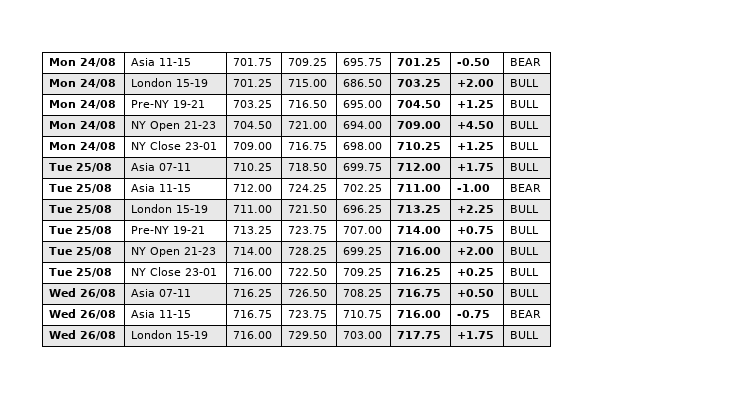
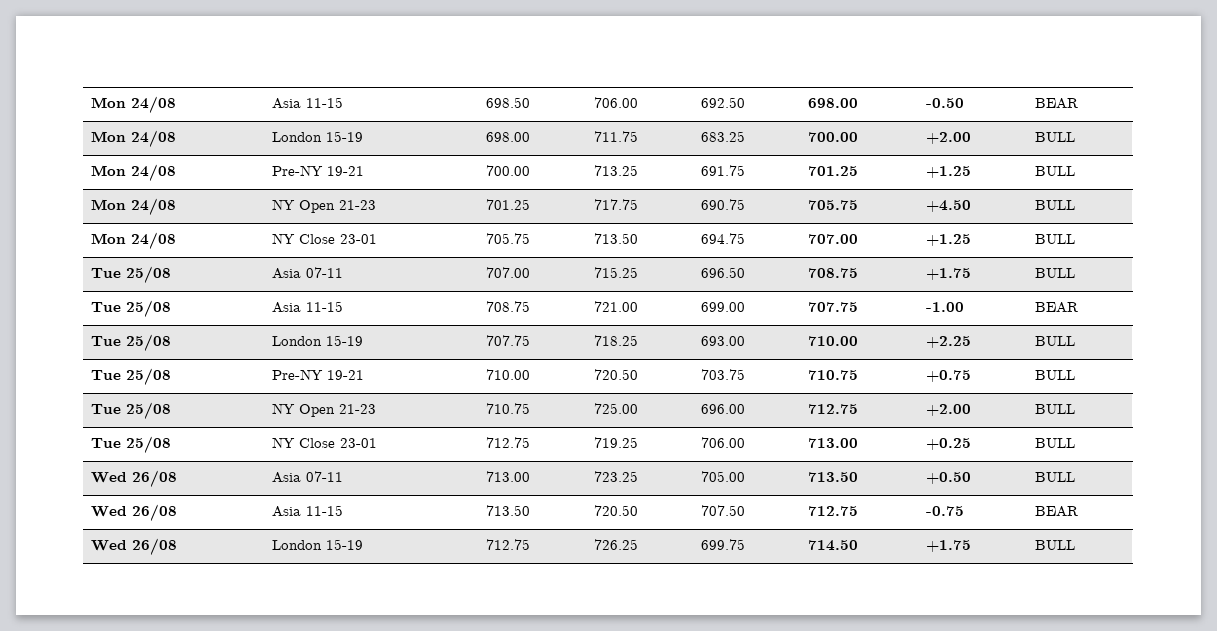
- Mon 24/08 | Asia 11-15 | 701.75 | 709.25 | 695.75 | 701.25 | -0.50 | BEAR
+ Mon 24/08 | Asia 11-15 | 698.50 | 706.00 | 692.50 | 698.00 | -0.50 | BEAR
- Mon 24/08 | London 15-19 | 701.25 | 715.00 | 686.50 | 703.25 | +2.00 | BULL
+ Mon 24/08 | London 15-19 | 698.00 | 711.75 | 683.25 | 700.00 | +2.00 | BULL
- Mon 24/08 | Pre-NY 19-21 | 703.25 | 716.50 | 695.00 | 704.50 | +1.25 | BULL
+ Mon 24/08 | Pre-NY 19-21 | 700.00 | 713.25 | 691.75 | 701.25 | +1.25 | BULL
- Mon 24/08 | NY Open 21-23 | 704.50 | 721.00 | 694.00 | 709.00 | +4.50 | BULL
+ Mon 24/08 | NY Open 21-23 | 701.25 | 717.75 | 690.75 | 705.75 | +4.50 | BULL
- Mon 24/08 | NY Close 23-01 | 709.00 | 716.75 | 698.00 | 710.25 | +1.25 | BULL
+ Mon 24/08 | NY Close 23-01 | 705.75 | 713.50 | 694.75 | 707.00 | +1.25 | BULL
- Tue 25/08 | Asia 07-11 | 710.25 | 718.50 | 699.75 | 712.00 | +1.75 | BULL
+ Tue 25/08 | Asia 07-11 | 707.00 | 715.25 | 696.50 | 708.75 | +1.75 | BULL
- Tue 25/08 | Asia 11-15 | 712.00 | 724.25 | 702.25 | 711.00 | -1.00 | BEAR
+ Tue 25/08 | Asia 11-15 | 708.75 | 721.00 | 699.00 | 707.75 | -1.00 | BEAR
- Tue 25/08 | London 15-19 | 711.00 | 721.50 | 696.25 | 713.25 | +2.25 | BULL
+ Tue 25/08 | London 15-19 | 707.75 | 718.25 | 693.00 | 710.00 | +2.25 | BULL
- Tue 25/08 | Pre-NY 19-21 | 713.25 | 723.75 | 707.00 | 714.00 | +0.75 | BULL
+ Tue 25/08 | Pre-NY 19-21 | 710.00 | 720.50 | 703.75 | 710.75 | +0.75 | BULL
- Tue 25/08 | NY Open 21-23 | 714.00 | 728.25 | 699.25 | 716.00 | +2.00 | BULL
+ Tue 25/08 | NY Open 21-23 | 710.75 | 725.00 | 696.00 | 712.75 | +2.00 | BULL
- Tue 25/08 | NY Close 23-01 | 716.00 | 722.50 | 709.25 | 716.25 | +0.25 | BULL
+ Tue 25/08 | NY Close 23-01 | 712.75 | 719.25 | 706.00 | 713.00 | +0.25 | BULL
- Wed 26/08 | Asia 07-11 | 716.25 | 726.50 | 708.25 | 716.75 | +0.50 | BULL
+ Wed 26/08 | Asia 07-11 | 713.00 | 723.25 | 705.00 | 713.50 | +0.50 | BULL
- Wed 26/08 | Asia 11-15 | 716.75 | 723.75 | 710.75 | 716.00 | -0.75 | BEAR
+ Wed 26/08 | Asia 11-15 | 713.50 | 720.50 | 707.50 | 712.75 | -0.75 | BEAR
- Wed 26/08 | London 15-19 | 716.00 | 729.50 | 703.00 | 717.75 | +1.75 | BULL
+ Wed 26/08 | London 15-19 | 712.75 | 726.25 | 699.75 | 714.50 | +1.75 | BULL

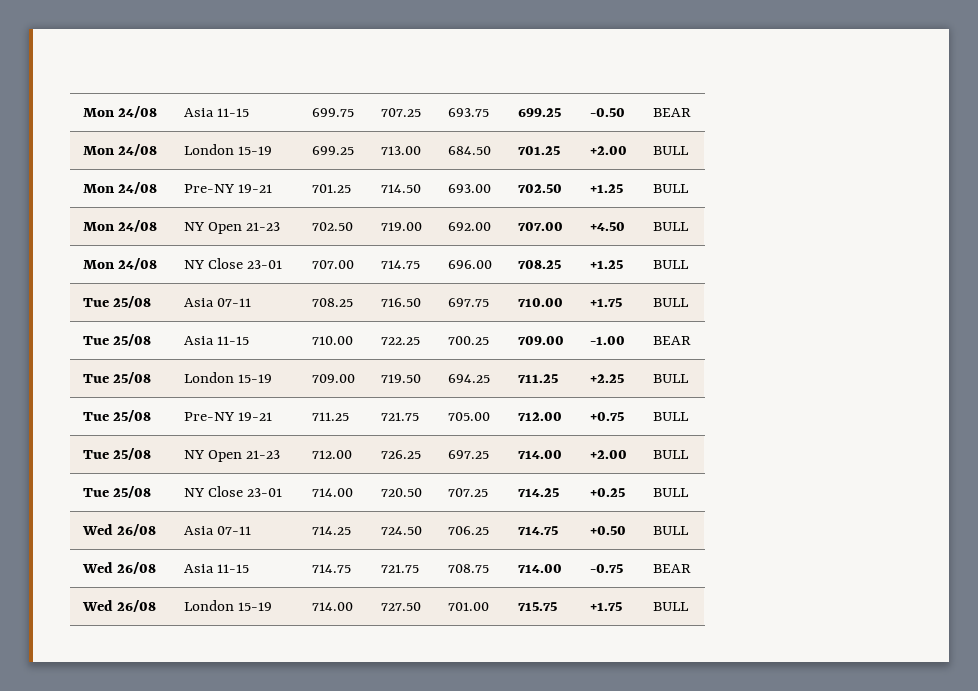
- Mon 24/08 | Asia 11-15 | 698.50 | 706.00 | 692.50 | 698.00 | -0.50 | BEAR
+ Mon 24/08 | Asia 11-15 | 699.75 | 707.25 | 693.75 | 699.25 | -0.50 | BEAR
- Mon 24/08 | London 15-19 | 698.00 | 711.75 | 683.25 | 700.00 | +2.00 | BULL
+ Mon 24/08 | London 15-19 | 699.25 | 713.00 | 684.50 | 701.25 | +2.00 | BULL
- Mon 24/08 | Pre-NY 19-21 | 700.00 | 713.25 | 691.75 | 701.25 | +1.25 | BULL
+ Mon 24/08 | Pre-NY 19-21 | 701.25 | 714.50 | 693.00 | 702.50 | +1.25 | BULL
- Mon 24/08 | NY Open 21-23 | 701.25 | 717.75 | 690.75 | 705.75 | +4.50 | BULL
+ Mon 24/08 | NY Open 21-23 | 702.50 | 719.00 | 692.00 | 707.00 | +4.50 | BULL
- Mon 24/08 | NY Close 23-01 | 705.75 | 713.50 | 694.75 | 707.00 | +1.25 | BULL
+ Mon 24/08 | NY Close 23-01 | 707.00 | 714.75 | 696.00 | 708.25 | +1.25 | BULL
- Tue 25/08 | Asia 07-11 | 707.00 | 715.25 | 696.50 | 708.75 | +1.75 | BULL
+ Tue 25/08 | Asia 07-11 | 708.25 | 716.50 | 697.75 | 710.00 | +1.75 | BULL
- Tue 25/08 | Asia 11-15 | 708.75 | 721.00 | 699.00 | 707.75 | -1.00 | BEAR
+ Tue 25/08 | Asia 11-15 | 710.00 | 722.25 | 700.25 | 709.00 | -1.00 | BEAR
- Tue 25/08 | London 15-19 | 707.75 | 718.25 | 693.00 | 710.00 | +2.25 | BULL
+ Tue 25/08 | London 15-19 | 709.00 | 719.50 | 694.25 | 711.25 | +2.25 | BULL
- Tue 25/08 | Pre-NY 19-21 | 710.00 | 720.50 | 703.75 | 710.75 | +0.75 | BULL
+ Tue 25/08 | Pre-NY 19-21 | 711.25 | 721.75 | 705.00 | 712.00 | +0.75 | BULL
- Tue 25/08 | NY Open 21-23 | 710.75 | 725.00 | 696.00 | 712.75 | +2.00 | BULL
+ Tue 25/08 | NY Open 21-23 | 712.00 | 726.25 | 697.25 | 714.00 | +2.00 | BULL
- Tue 25/08 | NY Close 23-01 | 712.75 | 719.25 | 706.00 | 713.00 | +0.25 | BULL
+ Tue 25/08 | NY Close 23-01 | 714.00 | 720.50 | 707.25 | 714.25 | +0.25 | BULL
- Wed 26/08 | Asia 07-11 | 713.00 | 723.25 | 705.00 | 713.50 | +0.50 | BULL
+ Wed 26/08 | Asia 07-11 | 714.25 | 724.50 | 706.25 | 714.75 | +0.50 | BULL
- Wed 26/08 | Asia 11-15 | 713.50 | 720.50 | 707.50 | 712.75 | -0.75 | BEAR
+ Wed 26/08 | Asia 11-15 | 714.75 | 721.75 | 708.75 | 714.00 | -0.75 | BEAR
- Wed 26/08 | London 15-19 | 712.75 | 726.25 | 699.75 | 714.50 | +1.75 | BULL
+ Wed 26/08 | London 15-19 | 714.00 | 727.50 | 701.00 | 715.75 | +1.75 | BULL

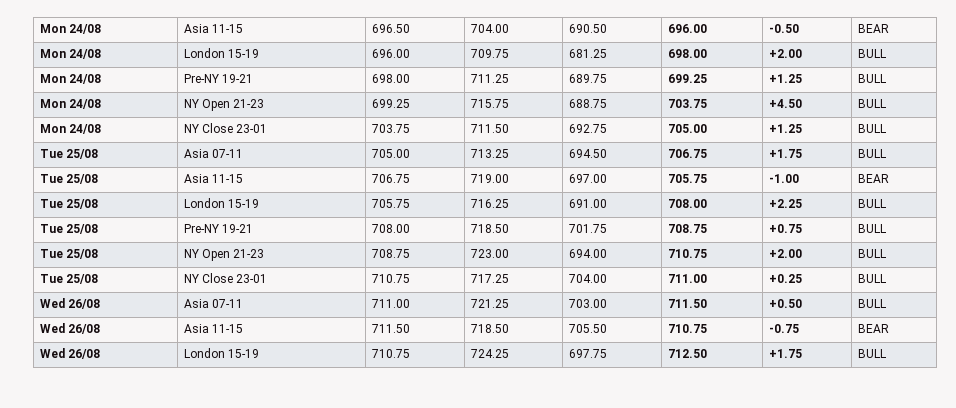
- Mon 24/08 | Asia 11-15 | 699.75 | 707.25 | 693.75 | 699.25 | -0.50 | BEAR
+ Mon 24/08 | Asia 11-15 | 696.50 | 704.00 | 690.50 | 696.00 | -0.50 | BEAR
- Mon 24/08 | London 15-19 | 699.25 | 713.00 | 684.50 | 701.25 | +2.00 | BULL
+ Mon 24/08 | London 15-19 | 696.00 | 709.75 | 681.25 | 698.00 | +2.00 | BULL
- Mon 24/08 | Pre-NY 19-21 | 701.25 | 714.50 | 693.00 | 702.50 | +1.25 | BULL
+ Mon 24/08 | Pre-NY 19-21 | 698.00 | 711.25 | 689.75 | 699.25 | +1.25 | BULL
- Mon 24/08 | NY Open 21-23 | 702.50 | 719.00 | 692.00 | 707.00 | +4.50 | BULL
+ Mon 24/08 | NY Open 21-23 | 699.25 | 715.75 | 688.75 | 703.75 | +4.50 | BULL
- Mon 24/08 | NY Close 23-01 | 707.00 | 714.75 | 696.00 | 708.25 | +1.25 | BULL
+ Mon 24/08 | NY Close 23-01 | 703.75 | 711.50 | 692.75 | 705.00 | +1.25 | BULL
- Tue 25/08 | Asia 07-11 | 708.25 | 716.50 | 697.75 | 710.00 | +1.75 | BULL
+ Tue 25/08 | Asia 07-11 | 705.00 | 713.25 | 694.50 | 706.75 | +1.75 | BULL
- Tue 25/08 | Asia 11-15 | 710.00 | 722.25 | 700.25 | 709.00 | -1.00 | BEAR
+ Tue 25/08 | Asia 11-15 | 706.75 | 719.00 | 697.00 | 705.75 | -1.00 | BEAR
- Tue 25/08 | London 15-19 | 709.00 | 719.50 | 694.25 | 711.25 | +2.25 | BULL
+ Tue 25/08 | London 15-19 | 705.75 | 716.25 | 691.00 | 708.00 | +2.25 | BULL
- Tue 25/08 | Pre-NY 19-21 | 711.25 | 721.75 | 705.00 | 712.00 | +0.75 | BULL
+ Tue 25/08 | Pre-NY 19-21 | 708.00 | 718.50 | 701.75 | 708.75 | +0.75 | BULL
- Tue 25/08 | NY Open 21-23 | 712.00 | 726.25 | 697.25 | 714.00 | +2.00 | BULL
+ Tue 25/08 | NY Open 21-23 | 708.75 | 723.00 | 694.00 | 710.75 | +2.00 | BULL
- Tue 25/08 | NY Close 23-01 | 714.00 | 720.50 | 707.25 | 714.25 | +0.25 | BULL
+ Tue 25/08 | NY Close 23-01 | 710.75 | 717.25 | 704.00 | 711.00 | +0.25 | BULL
- Wed 26/08 | Asia 07-11 | 714.25 | 724.50 | 706.25 | 714.75 | +0.50 | BULL
+ Wed 26/08 | Asia 07-11 | 711.00 | 721.25 | 703.00 | 711.50 | +0.50 | BULL
- Wed 26/08 | Asia 11-15 | 714.75 | 721.75 | 708.75 | 714.00 | -0.75 | BEAR
+ Wed 26/08 | Asia 11-15 | 711.50 | 718.50 | 705.50 | 710.75 | -0.75 | BEAR
- Wed 26/08 | London 15-19 | 714.00 | 727.50 | 701.00 | 715.75 | +1.75 | BULL
+ Wed 26/08 | London 15-19 | 710.75 | 724.25 | 697.75 | 712.50 | +1.75 | BULL

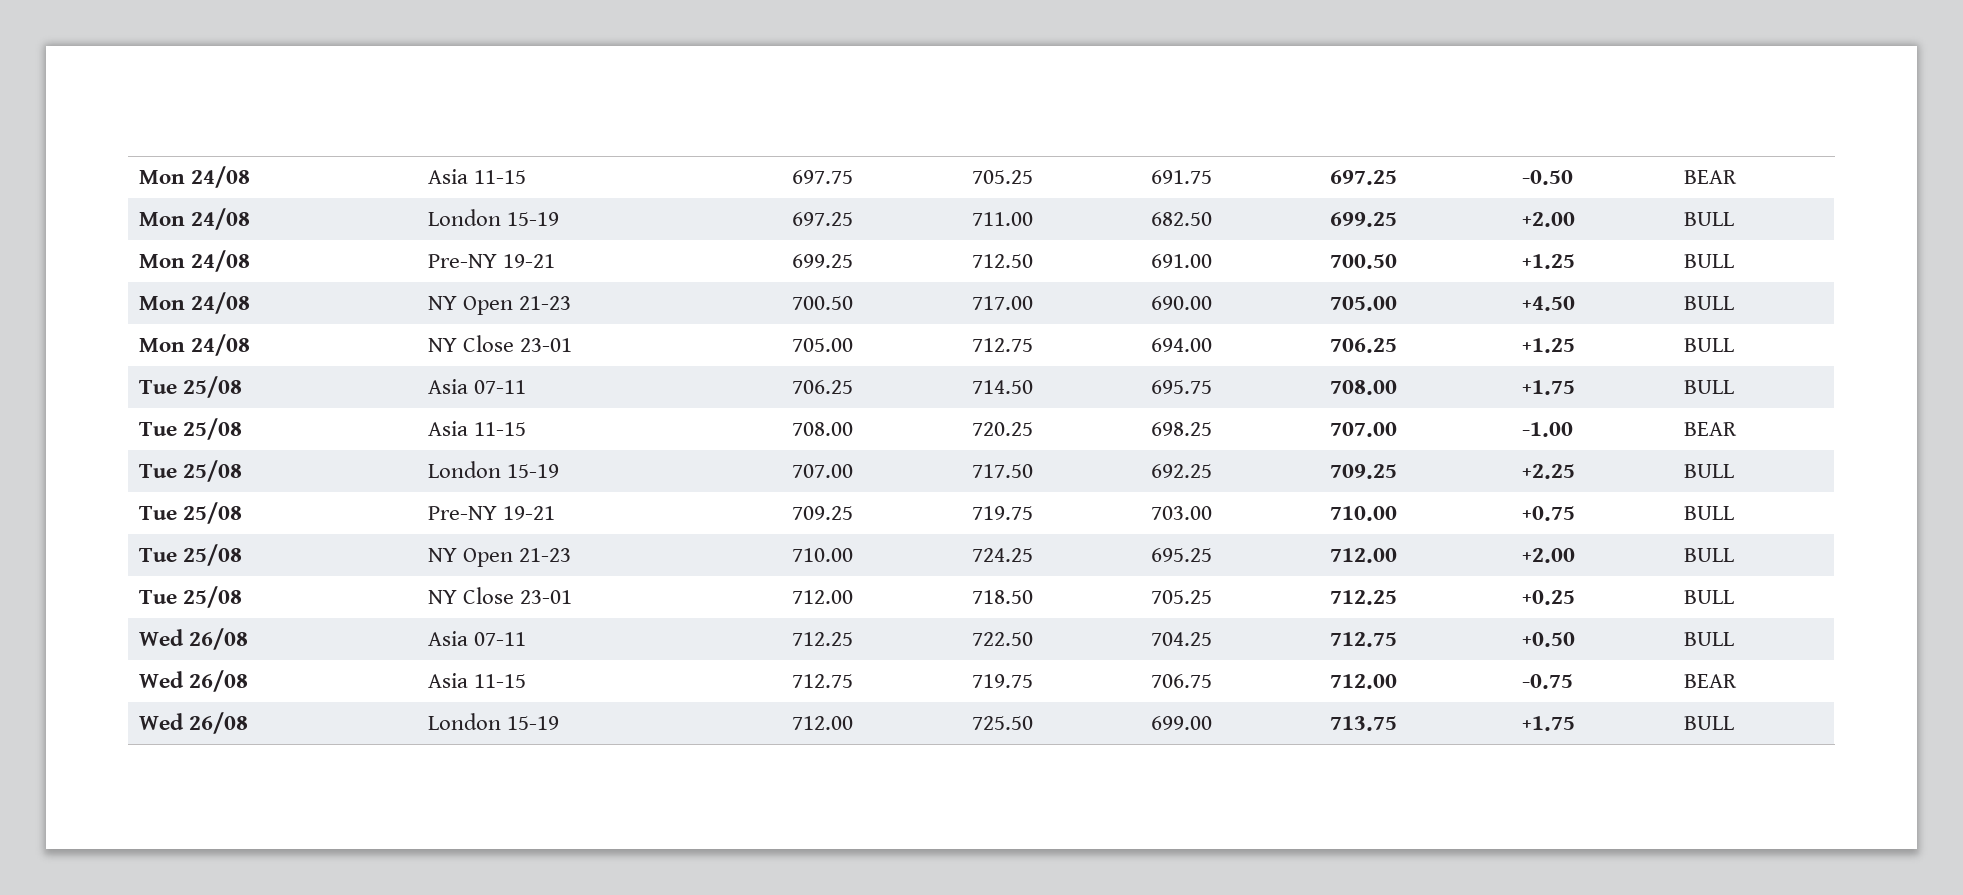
- Mon 24/08 | Asia 11-15 | 696.50 | 704.00 | 690.50 | 696.00 | -0.50 | BEAR
+ Mon 24/08 | Asia 11-15 | 697.75 | 705.25 | 691.75 | 697.25 | -0.50 | BEAR
- Mon 24/08 | London 15-19 | 696.00 | 709.75 | 681.25 | 698.00 | +2.00 | BULL
+ Mon 24/08 | London 15-19 | 697.25 | 711.00 | 682.50 | 699.25 | +2.00 | BULL
- Mon 24/08 | Pre-NY 19-21 | 698.00 | 711.25 | 689.75 | 699.25 | +1.25 | BULL
+ Mon 24/08 | Pre-NY 19-21 | 699.25 | 712.50 | 691.00 | 700.50 | +1.25 | BULL
- Mon 24/08 | NY Open 21-23 | 699.25 | 715.75 | 688.75 | 703.75 | +4.50 | BULL
+ Mon 24/08 | NY Open 21-23 | 700.50 | 717.00 | 690.00 | 705.00 | +4.50 | BULL
- Mon 24/08 | NY Close 23-01 | 703.75 | 711.50 | 692.75 | 705.00 | +1.25 | BULL
+ Mon 24/08 | NY Close 23-01 | 705.00 | 712.75 | 694.00 | 706.25 | +1.25 | BULL
- Tue 25/08 | Asia 07-11 | 705.00 | 713.25 | 694.50 | 706.75 | +1.75 | BULL
+ Tue 25/08 | Asia 07-11 | 706.25 | 714.50 | 695.75 | 708.00 | +1.75 | BULL
- Tue 25/08 | Asia 11-15 | 706.75 | 719.00 | 697.00 | 705.75 | -1.00 | BEAR
+ Tue 25/08 | Asia 11-15 | 708.00 | 720.25 | 698.25 | 707.00 | -1.00 | BEAR
- Tue 25/08 | London 15-19 | 705.75 | 716.25 | 691.00 | 708.00 | +2.25 | BULL
+ Tue 25/08 | London 15-19 | 707.00 | 717.50 | 692.25 | 709.25 | +2.25 | BULL
- Tue 25/08 | Pre-NY 19-21 | 708.00 | 718.50 | 701.75 | 708.75 | +0.75 | BULL
+ Tue 25/08 | Pre-NY 19-21 | 709.25 | 719.75 | 703.00 | 710.00 | +0.75 | BULL
- Tue 25/08 | NY Open 21-23 | 708.75 | 723.00 | 694.00 | 710.75 | +2.00 | BULL
+ Tue 25/08 | NY Open 21-23 | 710.00 | 724.25 | 695.25 | 712.00 | +2.00 | BULL
- Tue 25/08 | NY Close 23-01 | 710.75 | 717.25 | 704.00 | 711.00 | +0.25 | BULL
+ Tue 25/08 | NY Close 23-01 | 712.00 | 718.50 | 705.25 | 712.25 | +0.25 | BULL
- Wed 26/08 | Asia 07-11 | 711.00 | 721.25 | 703.00 | 711.50 | +0.50 | BULL
+ Wed 26/08 | Asia 07-11 | 712.25 | 722.50 | 704.25 | 712.75 | +0.50 | BULL
- Wed 26/08 | Asia 11-15 | 711.50 | 718.50 | 705.50 | 710.75 | -0.75 | BEAR
+ Wed 26/08 | Asia 11-15 | 712.75 | 719.75 | 706.75 | 712.00 | -0.75 | BEAR
- Wed 26/08 | London 15-19 | 710.75 | 724.25 | 697.75 | 712.50 | +1.75 | BULL
+ Wed 26/08 | London 15-19 | 712.00 | 725.50 | 699.00 | 713.75 | +1.75 | BULL

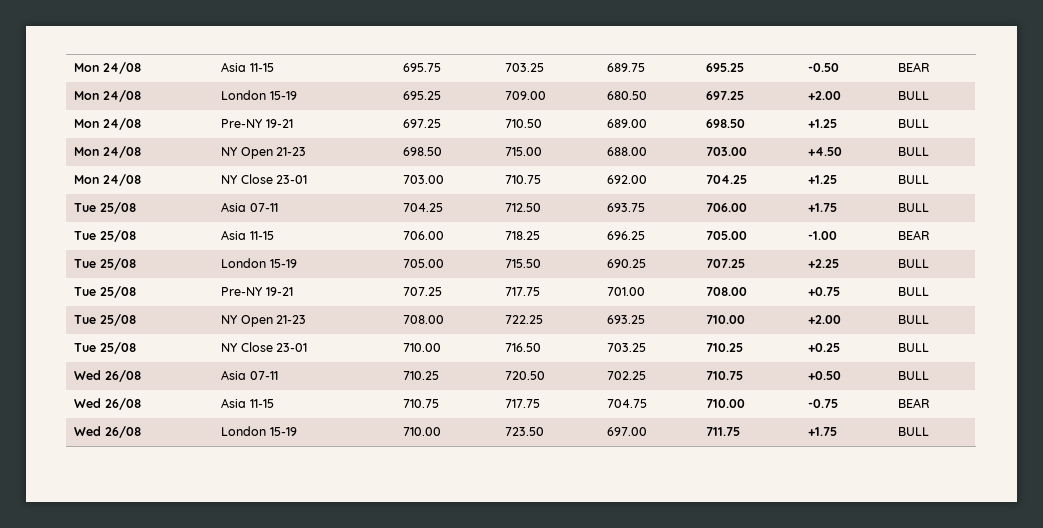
- Mon 24/08 | Asia 11-15 | 697.75 | 705.25 | 691.75 | 697.25 | -0.50 | BEAR
+ Mon 24/08 | Asia 11-15 | 695.75 | 703.25 | 689.75 | 695.25 | -0.50 | BEAR
- Mon 24/08 | London 15-19 | 697.25 | 711.00 | 682.50 | 699.25 | +2.00 | BULL
+ Mon 24/08 | London 15-19 | 695.25 | 709.00 | 680.50 | 697.25 | +2.00 | BULL
- Mon 24/08 | Pre-NY 19-21 | 699.25 | 712.50 | 691.00 | 700.50 | +1.25 | BULL
+ Mon 24/08 | Pre-NY 19-21 | 697.25 | 710.50 | 689.00 | 698.50 | +1.25 | BULL
- Mon 24/08 | NY Open 21-23 | 700.50 | 717.00 | 690.00 | 705.00 | +4.50 | BULL
+ Mon 24/08 | NY Open 21-23 | 698.50 | 715.00 | 688.00 | 703.00 | +4.50 | BULL
- Mon 24/08 | NY Close 23-01 | 705.00 | 712.75 | 694.00 | 706.25 | +1.25 | BULL
+ Mon 24/08 | NY Close 23-01 | 703.00 | 710.75 | 692.00 | 704.25 | +1.25 | BULL
- Tue 25/08 | Asia 07-11 | 706.25 | 714.50 | 695.75 | 708.00 | +1.75 | BULL
+ Tue 25/08 | Asia 07-11 | 704.25 | 712.50 | 693.75 | 706.00 | +1.75 | BULL
- Tue 25/08 | Asia 11-15 | 708.00 | 720.25 | 698.25 | 707.00 | -1.00 | BEAR
+ Tue 25/08 | Asia 11-15 | 706.00 | 718.25 | 696.25 | 705.00 | -1.00 | BEAR
- Tue 25/08 | London 15-19 | 707.00 | 717.50 | 692.25 | 709.25 | +2.25 | BULL
+ Tue 25/08 | London 15-19 | 705.00 | 715.50 | 690.25 | 707.25 | +2.25 | BULL
- Tue 25/08 | Pre-NY 19-21 | 709.25 | 719.75 | 703.00 | 710.00 | +0.75 | BULL
+ Tue 25/08 | Pre-NY 19-21 | 707.25 | 717.75 | 701.00 | 708.00 | +0.75 | BULL
- Tue 25/08 | NY Open 21-23 | 710.00 | 724.25 | 695.25 | 712.00 | +2.00 | BULL
+ Tue 25/08 | NY Open 21-23 | 708.00 | 722.25 | 693.25 | 710.00 | +2.00 | BULL
- Tue 25/08 | NY Close 23-01 | 712.00 | 718.50 | 705.25 | 712.25 | +0.25 | BULL
+ Tue 25/08 | NY Close 23-01 | 710.00 | 716.50 | 703.25 | 710.25 | +0.25 | BULL
- Wed 26/08 | Asia 07-11 | 712.25 | 722.50 | 704.25 | 712.75 | +0.50 | BULL
+ Wed 26/08 | Asia 07-11 | 710.25 | 720.50 | 702.25 | 710.75 | +0.50 | BULL
- Wed 26/08 | Asia 11-15 | 712.75 | 719.75 | 706.75 | 712.00 | -0.75 | BEAR
+ Wed 26/08 | Asia 11-15 | 710.75 | 717.75 | 704.75 | 710.00 | -0.75 | BEAR
- Wed 26/08 | London 15-19 | 712.00 | 725.50 | 699.00 | 713.75 | +1.75 | BULL
+ Wed 26/08 | London 15-19 | 710.00 | 723.50 | 697.00 | 711.75 | +1.75 | BULL

